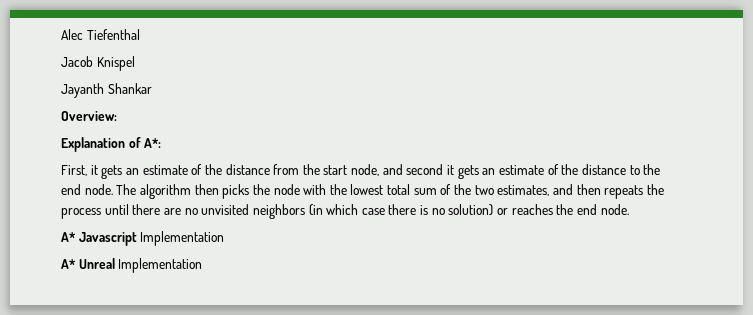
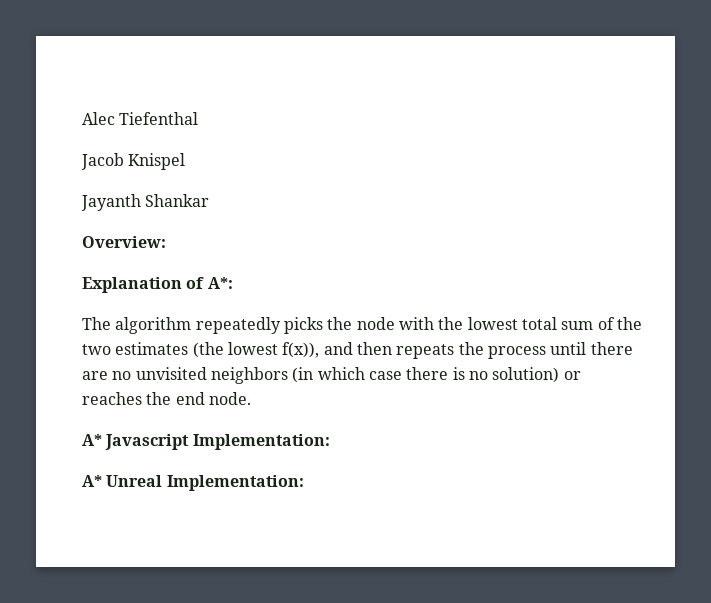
- First, it gets an estimate of the distance from the start node, and second it gets an estimate of the distance to the end node. The algorithm then picks the node with the lowest total sum of the two estimates, and then repeats the process until there are no unvisited neighbors (in which case there is no solution) or reaches the end node.
+ The algorithm repeatedly picks the node with the lowest total sum of the two estimates (the lowest f(x)), and then repeats the process until there are no unvisited neighbors (in which case there is no solution) or reaches the end node.
- A* Javascript Implementation
+ A* Javascript Implementation:
- A* Unreal Implementation
+ A* Unreal Implementation:

